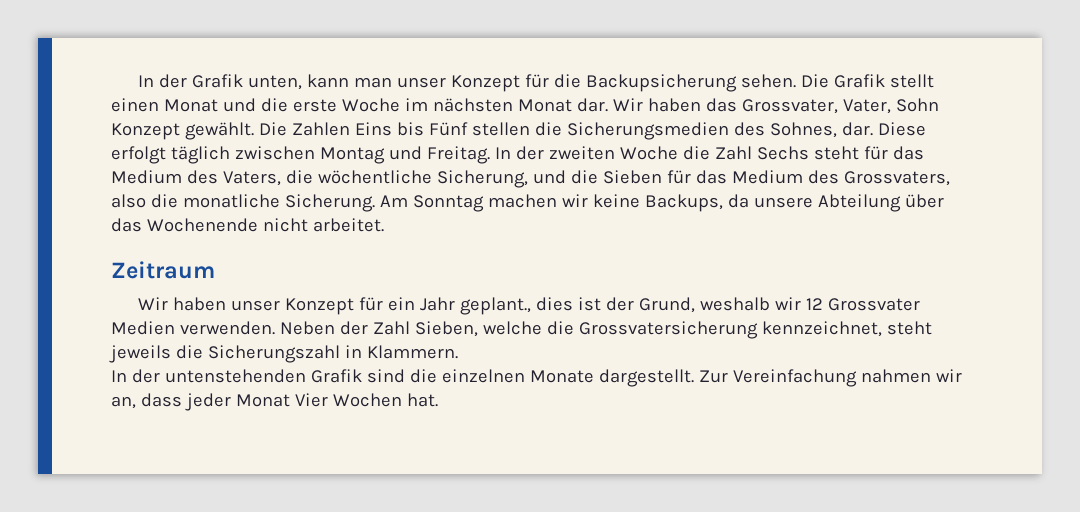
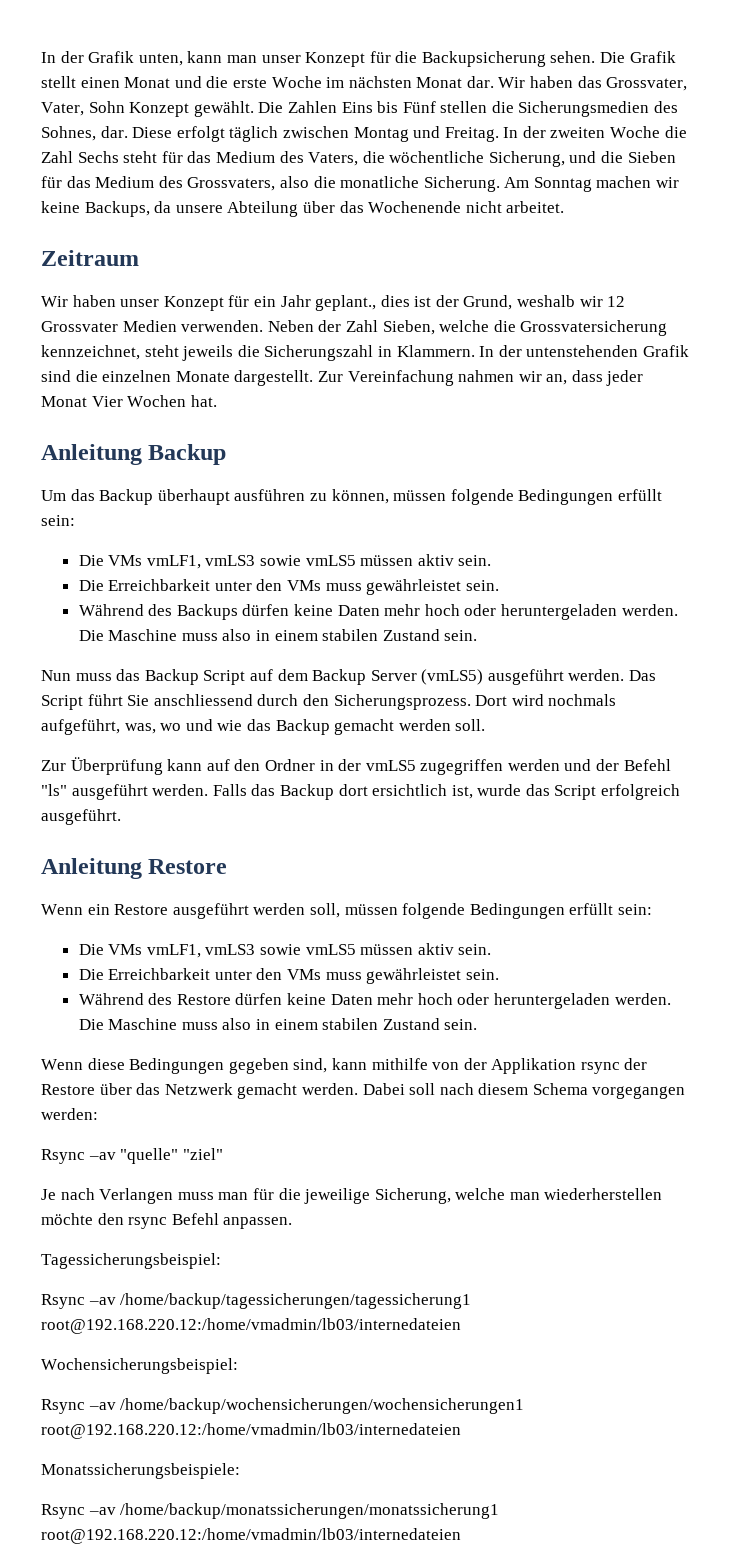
- Neben der Zahl Sieben, welche die Grossvatersicherung kennzeichnet, steht jeweils die Sicherungszahl in Klammern.
- In der untenstehenden Grafik sind die einzelnen Monate dargestellt.
+ Neben der Zahl Sieben, welche die Grossvatersicherung kennzeichnet, steht jeweils die Sicherungszahl in Klammern. In der untenstehenden Grafik sind die einzelnen Monate dargestellt.
+ Anleitung Backup
+ Um das Backup überhaupt ausführen zu können, müssen folgende Bedingungen erfüllt sein:
+ Die VMs vmLF1, vmLS3 sowie vmLS5 müssen aktiv sein.
+ Die Erreichbarkeit unter den VMs muss gewährleistet sein.
+ Während des Backups dürfen keine Daten mehr hoch oder heruntergeladen werden. Die Maschine muss also in einem stabilen Zustand sein.
+ Nun muss das Backup Script auf dem Backup Server (vmLS5) ausgeführt werden. Das Script führt Sie anschliessend durch den Sicherungsprozess. Dort wird nochmals aufgeführt, was, wo und wie das Backup gemacht werden soll.
+ Zur Überprüfung kann auf den Ordner in der vmLS5 zugegriffen werden und der Befehl "ls" ausgeführt werden. Falls das Backup dort ersichtlich ist, wurde das Script erfolgreich ausgeführt.
+ Anleitung Restore
+ Wenn ein Restore ausgeführt werden soll, müssen folgende Bedingungen erfüllt sein:
+ Die VMs vmLF1, vmLS3 sowie vmLS5 müssen aktiv sein.
+ Die Erreichbarkeit unter den VMs muss gewährleistet sein.
+ Während des Restore dürfen keine Daten mehr hoch oder heruntergeladen werden. Die Maschine muss also in einem stabilen Zustand sein.
+ Wenn diese Bedingungen gegeben sind, kann mithilfe von der Applikation rsync der Restore über das Netzwerk gemacht werden. Dabei soll nach diesem Schema vorgegangen werden:
+ Rsync –av "quelle" "ziel"
+ Je nach Verlangen muss man für die jeweilige Sicherung, welche man wiederherstellen möchte den rsync Befehl anpassen.
+ Tagessicherungsbeispiel:
+ Rsync –av /home/backup/tagessicherungen/tagessicherung1 root@192.168.220.12:/home/vmadmin/lb03/internedateien
+ Wochensicherungsbeispiel:
+ Rsync –av /home/backup/wochensicherungen/wochensicherungen1 root@192.168.220.12:/home/vmadmin/lb03/internedateien
+ Monatssicherungsbeispiele:
+ Rsync –av /home/backup/monatssicherungen/monatssicherung1 root@192.168.220.12:/home/vmadmin/lb03/internedateien

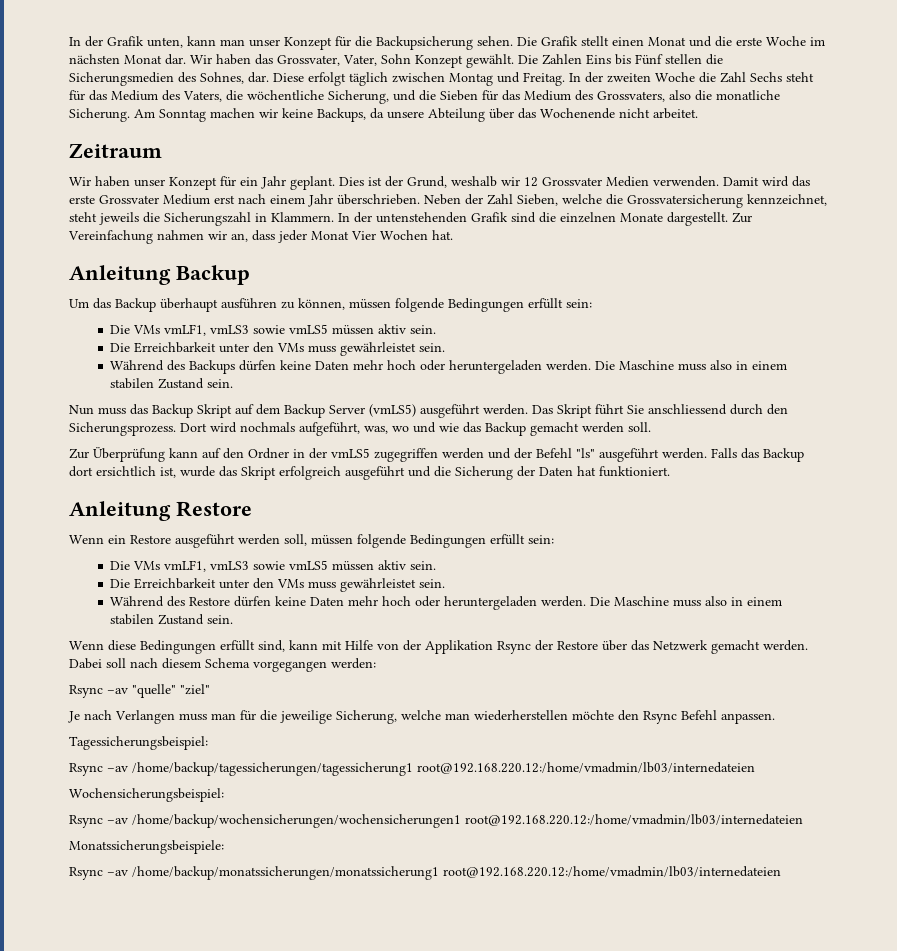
- Wir haben unser Konzept für ein Jahr geplant., dies ist der Grund, weshalb wir 12 Grossvater Medien verwenden.
+ Wir haben unser Konzept für ein Jahr geplant. Dies ist der Grund, weshalb wir 12 Grossvater Medien verwenden.
+ Damit wird das erste Grossvater Medium erst nach einem Jahr überschrieben.
- Nun muss das Backup Script auf dem Backup Server (vmLS5) ausgeführt werden.
+ Nun muss das Backup Skript auf dem Backup Server (vmLS5) ausgeführt werden.
- Das Script führt Sie anschliessend durch den Sicherungsprozess.
+ Das Skript führt Sie anschliessend durch den Sicherungsprozess.
- Falls das Backup dort ersichtlich ist, wurde das Script erfolgreich ausgeführt.
+ Falls das Backup dort ersichtlich ist, wurde das Skript erfolgreich ausgeführt und die Sicherung der Daten hat funktioniert.
- Wenn diese Bedingungen gegeben sind, kann mithilfe von der Applikation rsync der Restore über das Netzwerk gemacht werden.
+ Wenn diese Bedingungen erfüllt sind, kann mit Hilfe von der Applikation Rsync der Restore über das Netzwerk gemacht werden.
- Je nach Verlangen muss man für die jeweilige Sicherung, welche man wiederherstellen möchte den rsync Befehl anpassen.
+ Je nach Verlangen muss man für die jeweilige Sicherung, welche man wiederherstellen möchte den Rsync Befehl anpassen.

